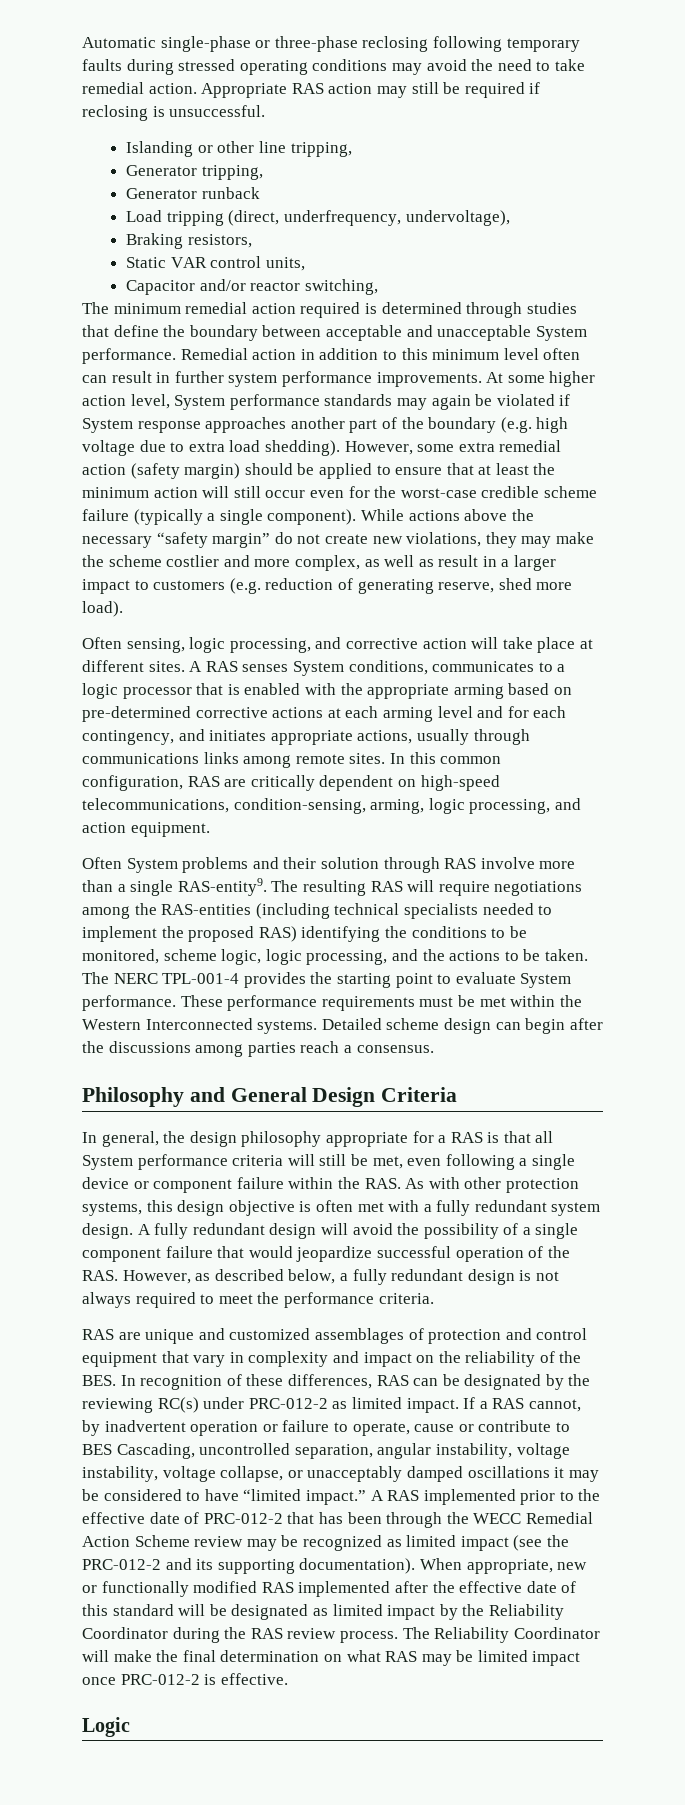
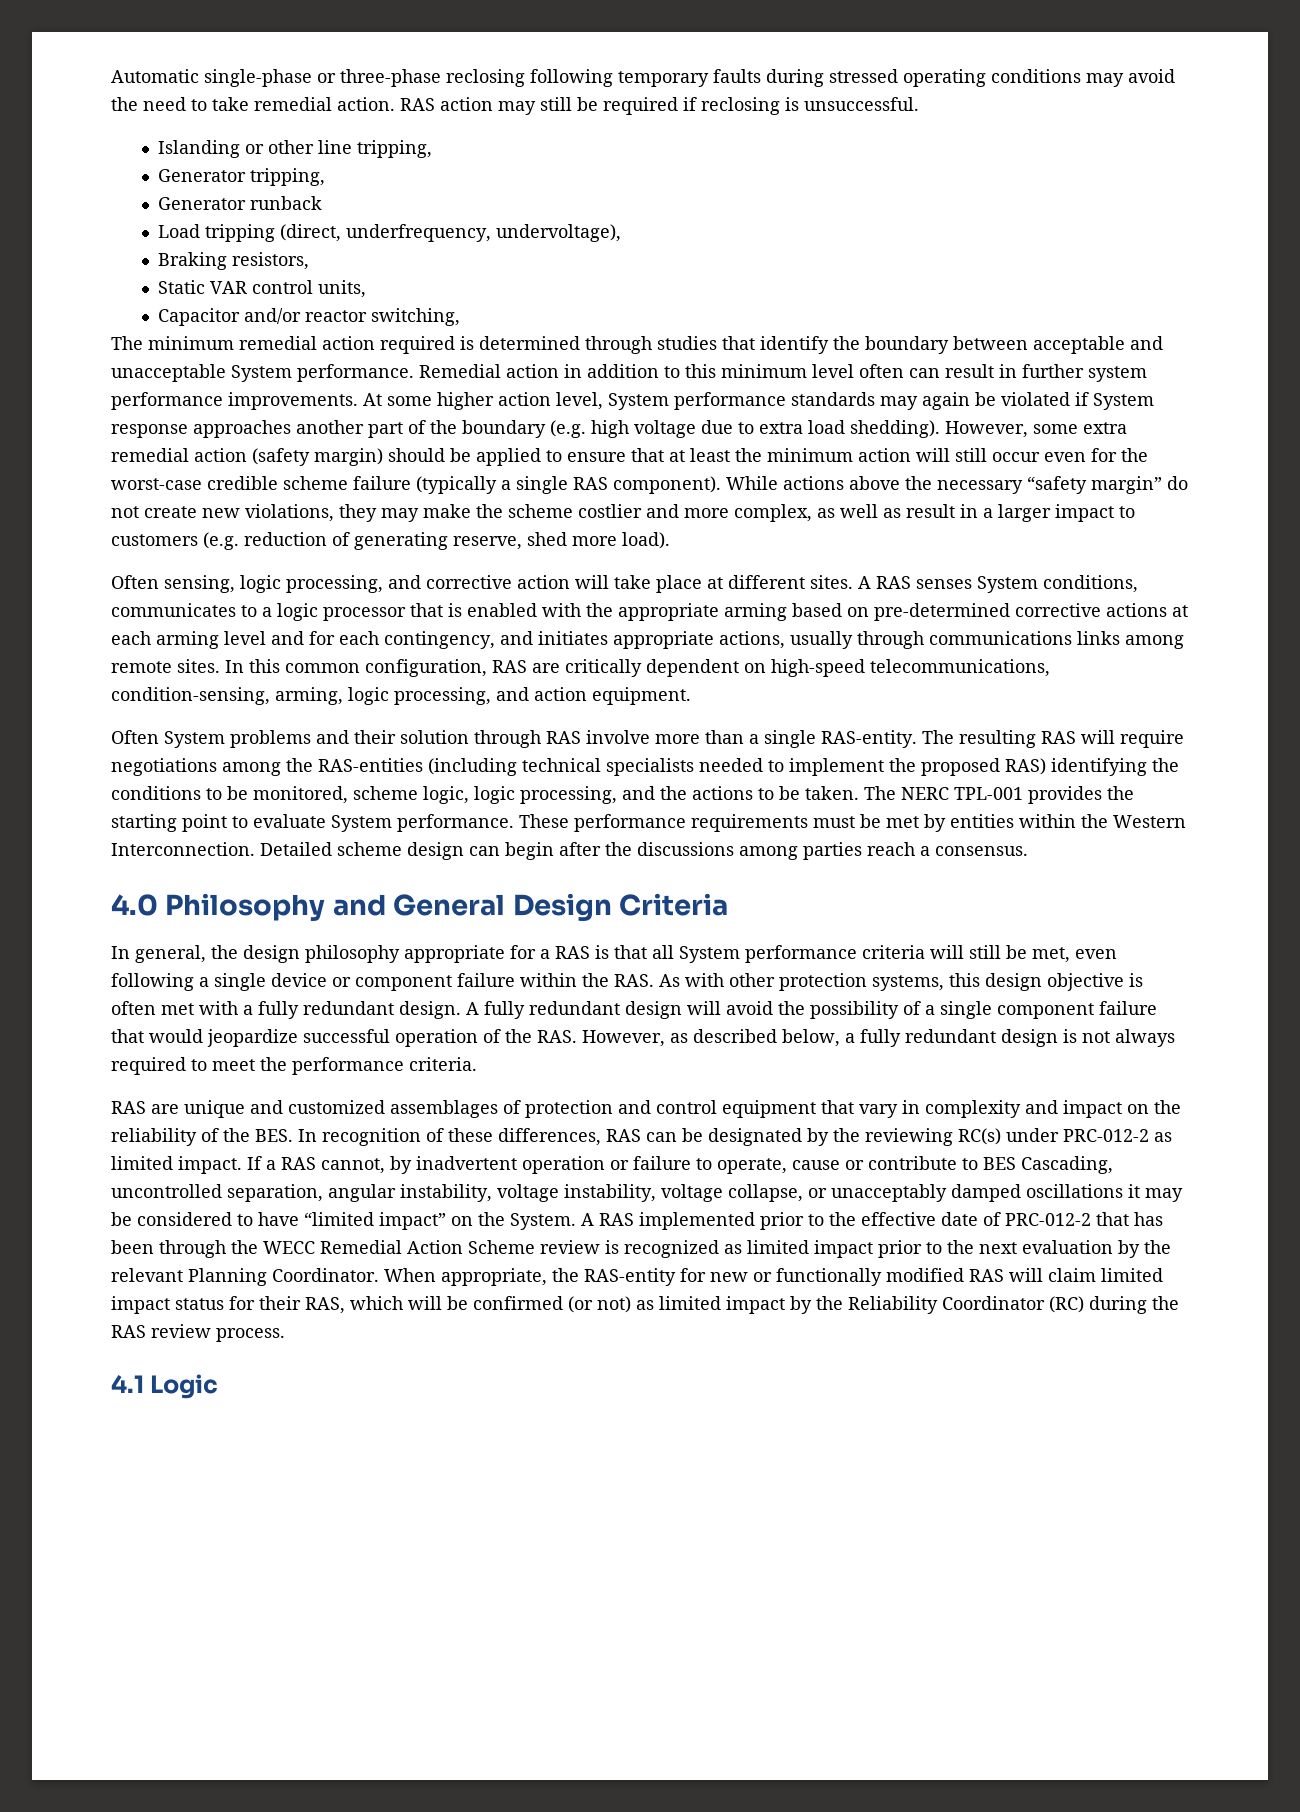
- Appropriate RAS action may still be required if reclosing is unsuccessful.
+ RAS action may still be required if reclosing is unsuccessful.
- The minimum remedial action required is determined through studies that define the boundary between acceptable and unacceptable System performance.
+ The minimum remedial action required is determined through studies that identify the boundary between acceptable and unacceptable System performance.
- However, some extra remedial action (safety margin) should be applied to ensure that at least the minimum action will still occur even for the worst-case credible scheme failure (typically a single component).
+ However, some extra remedial action (safety margin) should be applied to ensure that at least the minimum action will still occur even for the worst-case credible scheme failure (typically a single RAS component).
- Often System problems and their solution through RAS involve more than a single RAS-entity9.
+ Often System problems and their solution through RAS involve more than a single RAS-entity.
- The NERC TPL-001-4 provides the starting point to evaluate System performance.
+ The NERC TPL-001 provides the starting point to evaluate System performance.
- These performance requirements must be met within the Western Interconnected systems.
+ These performance requirements must be met by entities within the Western Interconnection.
- Philosophy and General Design Criteria
+ 4.0 Philosophy and General Design Criteria
- In general, the design philosophy appropriate for a RAS is that all System performance criteria will still be met, even following a single device or component failure within the RAS. As with other protection systems, this design objective is often met with a fully redundant system design.
+ In general, the design philosophy appropriate for a RAS is that all System performance criteria will still be met, even following a single device or component failure within the RAS. As with other protection systems, this design objective is often met with a fully redundant design.
- If a RAS cannot, by inadvertent operation or failure to operate, cause or contribute to BES Cascading, uncontrolled separation, angular instability, voltage instability, voltage collapse, or unacceptably damped oscillations it may be considered to have “limited impact.”
+ If a RAS cannot, by inadvertent operation or failure to operate, cause or contribute to BES Cascading, uncontrolled separation, angular instability, voltage instability, voltage collapse, or unacceptably damped oscillations it may be considered to have “limited impact” on the System.
- A RAS implemented prior to the effective date of PRC-012-2 that has been through the WECC Remedial Action Scheme review may be recognized as limited impact (see the PRC-012-2 and its supporting documentation). When appropriate, new or functionally modified RAS implemented after the effective date of this standard will be designated as limited impact by the Reliability Coordinator during the RAS review process. The Reliability Coordinator will make the final determination on what RAS may be limited impact once PRC-012-2 is effective.
- Logic
+ A RAS implemented prior to the effective date of PRC-012-2 that has been through the WECC Remedial Action Scheme review is recognized as limited impact prior to the next evaluation by the relevant Planning Coordinator. When appropriate, the RAS-entity for new or functionally modified RAS will claim limited impact status for their RAS, which will be confirmed (or not) as limited impact by the Reliability Coordinator (RC) during the RAS review process.
+ 4.1 Logic

